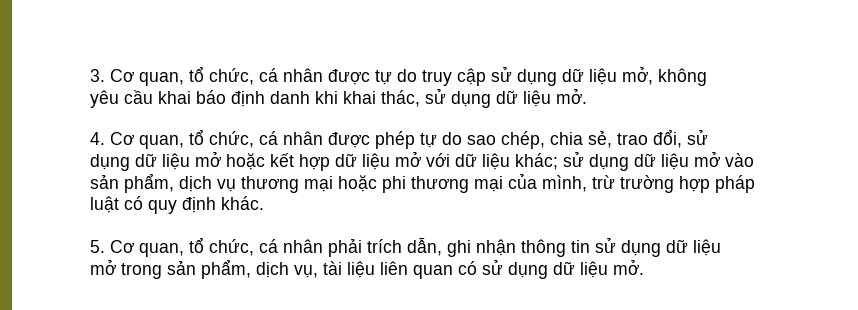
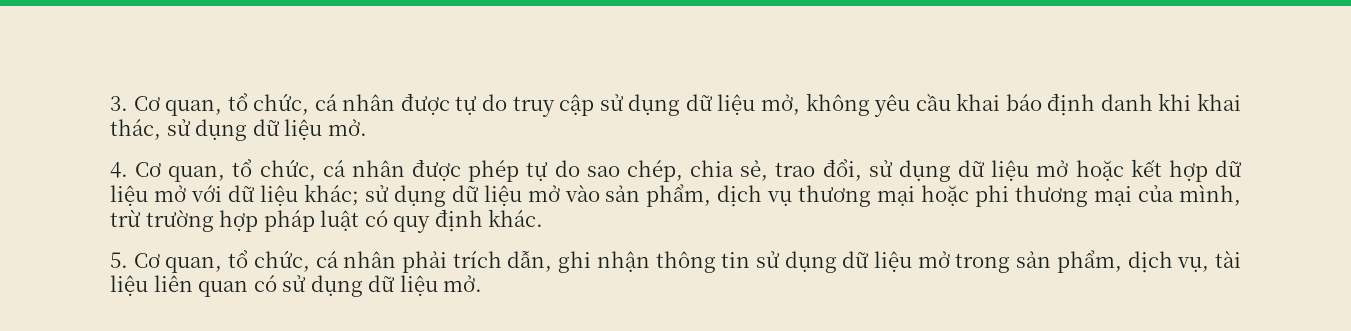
- 3. Cơ quan, tổ chức, cá nhân được tự do truy cập sử dụng dữ liệu mở, không
- yêu cầu khai báo định danh khi khai thác, sử dụng dữ liệu mở.
+ 3. Cơ quan, tổ chức, cá nhân được tự do truy cập sử dụng dữ liệu mở, không yêu cầu khai báo định danh khi khai thác, sử dụng dữ liệu mở.
- 4. Cơ quan, tổ chức, cá nhân được phép tự do sao chép, chia sẻ, trao đổi, sử
- dụng dữ liệu mở hoặc kết hợp dữ liệu mở với dữ liệu khác; sử dụng dữ liệu mở vào
- sản phẩm, dịch vụ thương mại hoặc phi thương mại của mình, trừ trường hợp pháp
- luật có quy định khác.
+ 4. Cơ quan, tổ chức, cá nhân được phép tự do sao chép, chia sẻ, trao đổi, sử dụng dữ liệu mở hoặc kết hợp dữ liệu mở với dữ liệu khác; sử dụng dữ liệu mở vào sản phẩm, dịch vụ thương mại hoặc phi thương mại của mình, trừ trường hợp pháp luật có quy định khác.
- 5. Cơ quan, tổ chức, cá nhân phải trích dẫn, ghi nhận thông tin sử dụng dữ liệu
- mở trong sản phẩm, dịch vụ, tài liệu liên quan có sử dụng dữ liệu mở.
+ 5. Cơ quan, tổ chức, cá nhân phải trích dẫn, ghi nhận thông tin sử dụng dữ liệu mở trong sản phẩm, dịch vụ, tài liệu liên quan có sử dụng dữ liệu mở.

